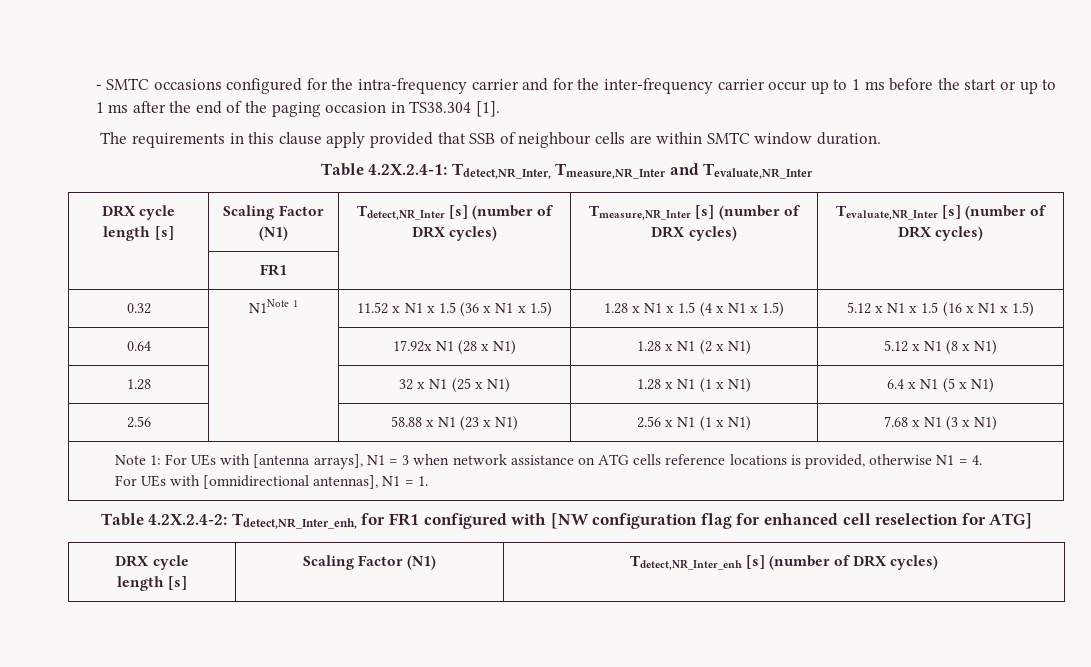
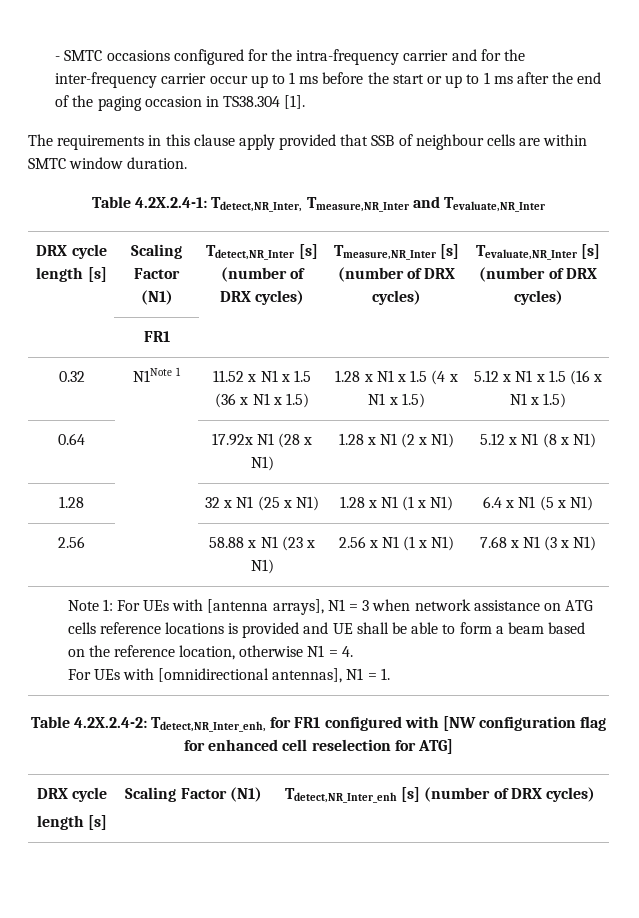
- Note 1: For UEs with [antenna arrays], N1 = 3 when network assistance on ATG cells reference locations is provided, otherwise N1 = 4.
+ Note 1: For UEs with [antenna arrays], N1 = 3 when network assistance on ATG cells reference locations is provided and UE shall be able to form a beam based on the reference location, otherwise N1 = 4.

